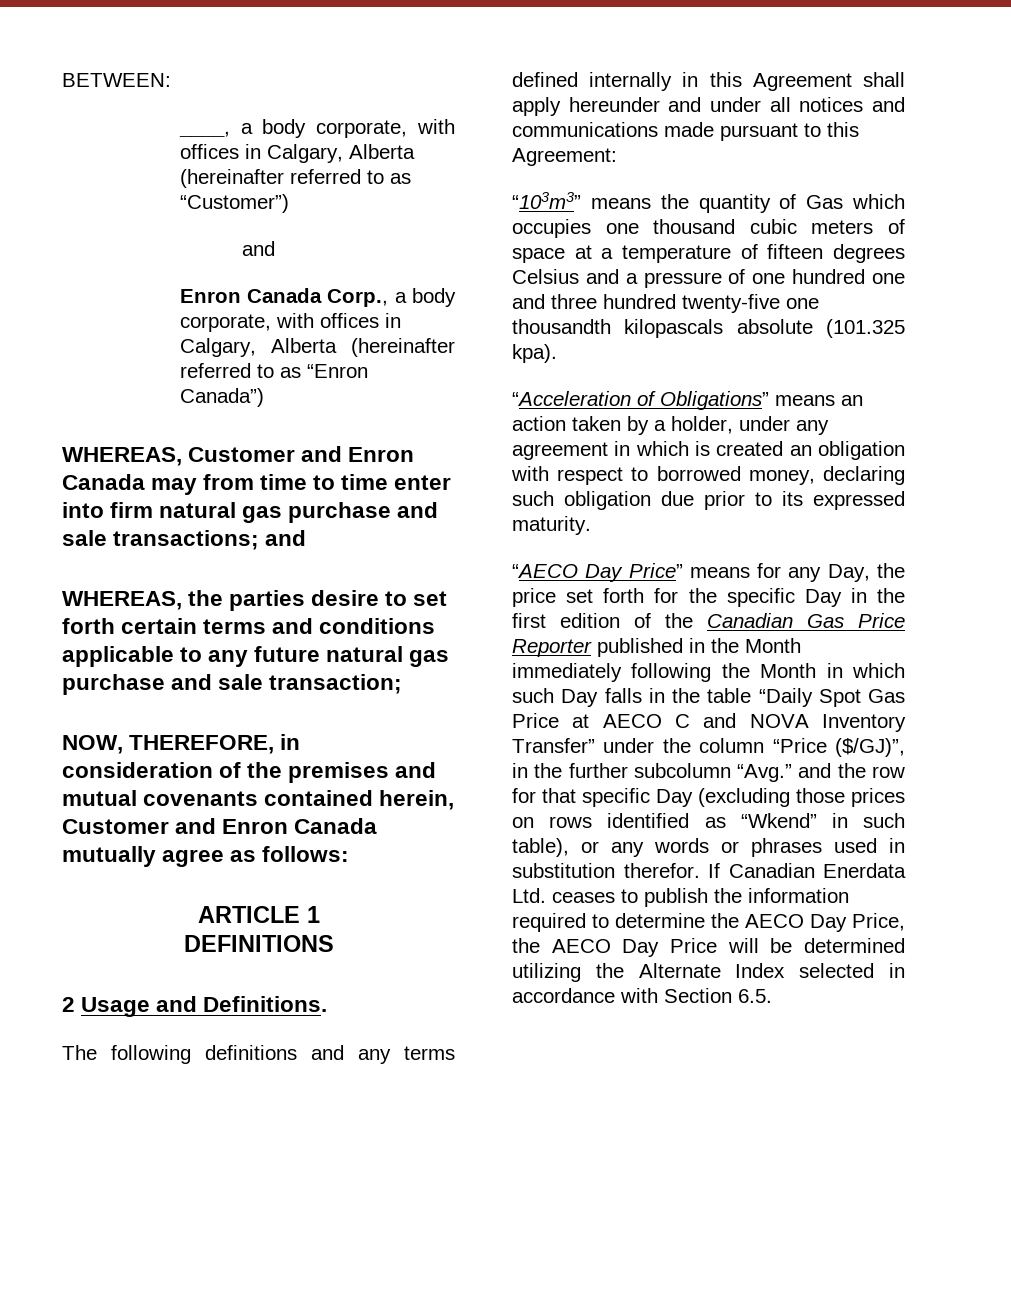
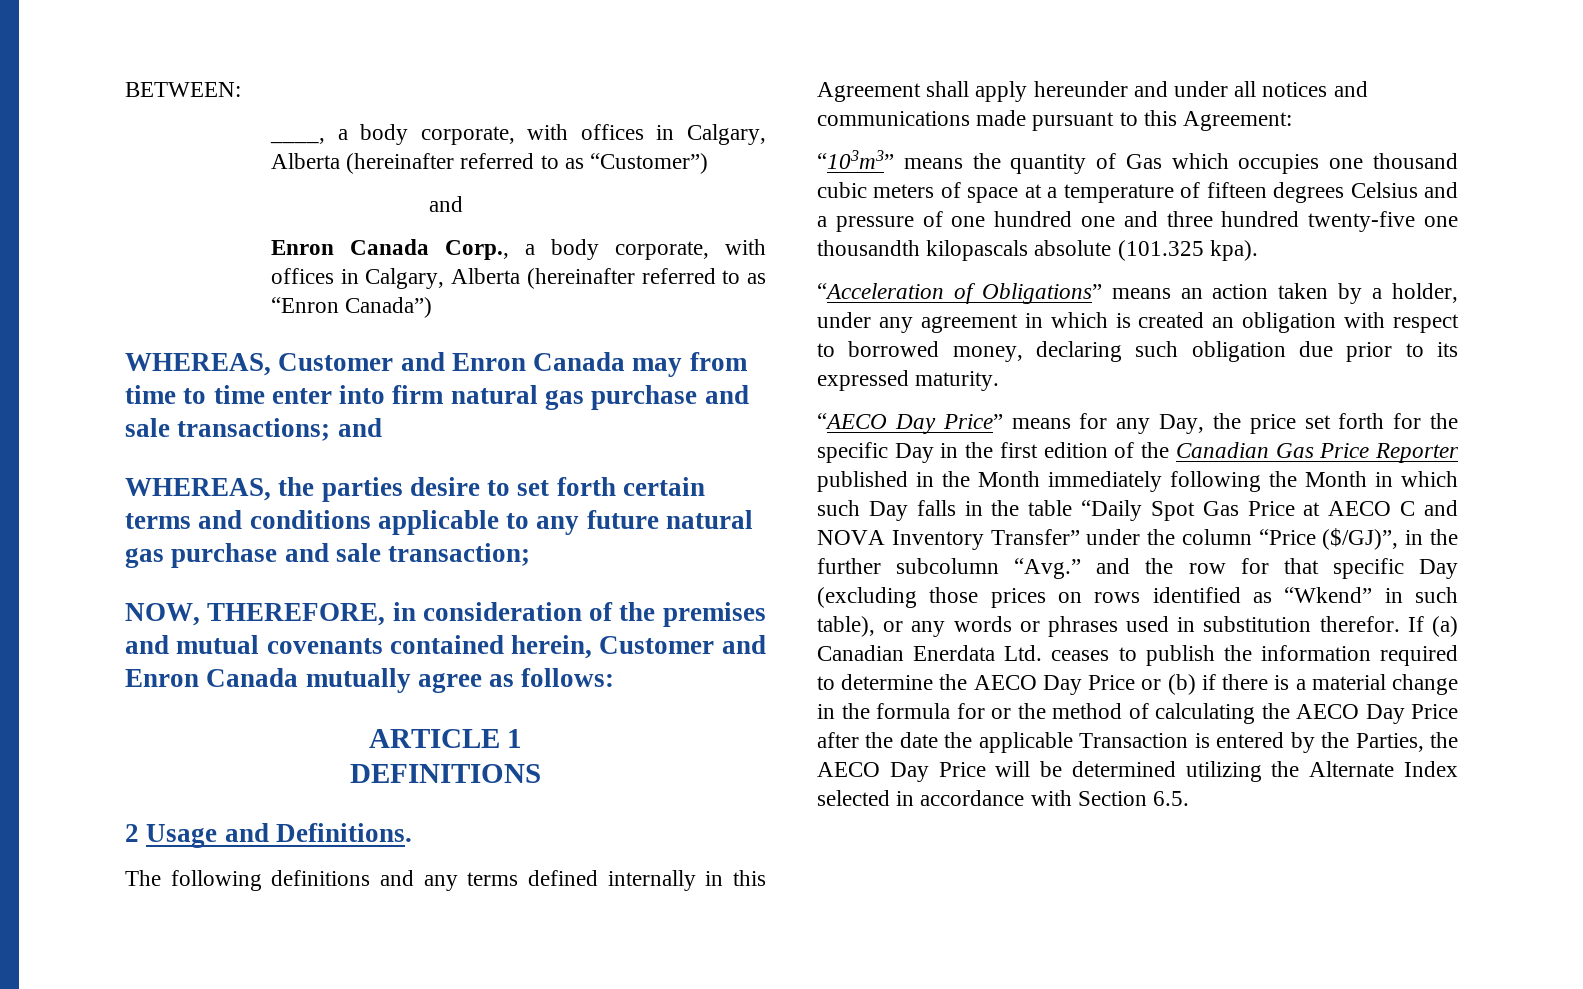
- If Canadian Enerdata Ltd. ceases to publish the information required to determine the AECO Day Price, the AECO Day Price will be determined utilizing the Alternate Index selected in accordance with Section 6.5.
+ If (a) Canadian Enerdata Ltd. ceases to publish the information required to determine the AECO Day Price or (b) if there is a material change in the formula for or the method of calculating the AECO Day Price after the date the applicable Transaction is entered by the Parties, the AECO Day Price will be determined utilizing the Alternate Index selected in accordance with Section 6.5.

